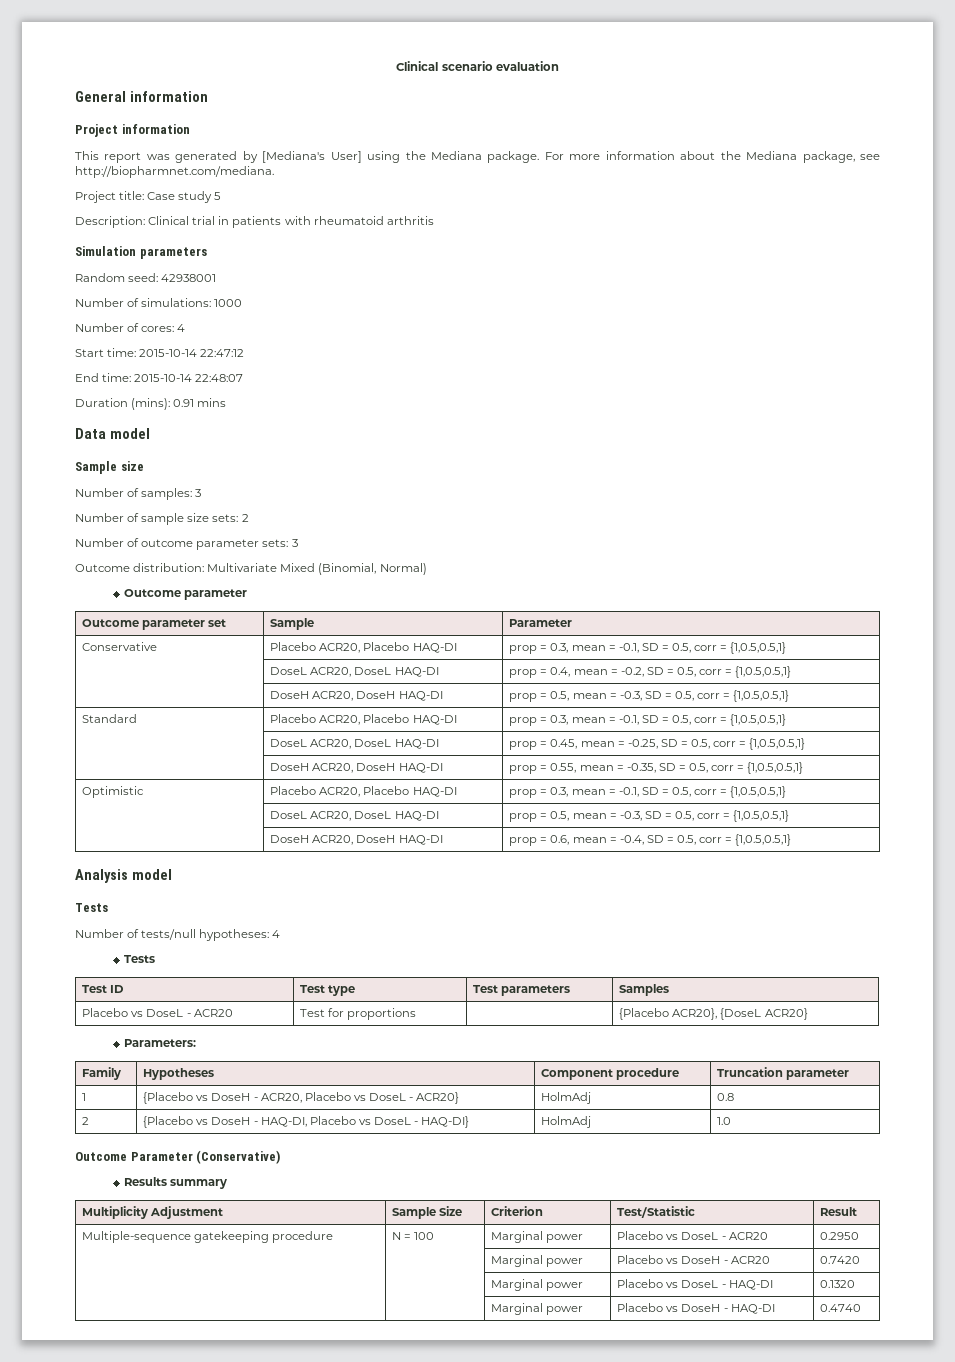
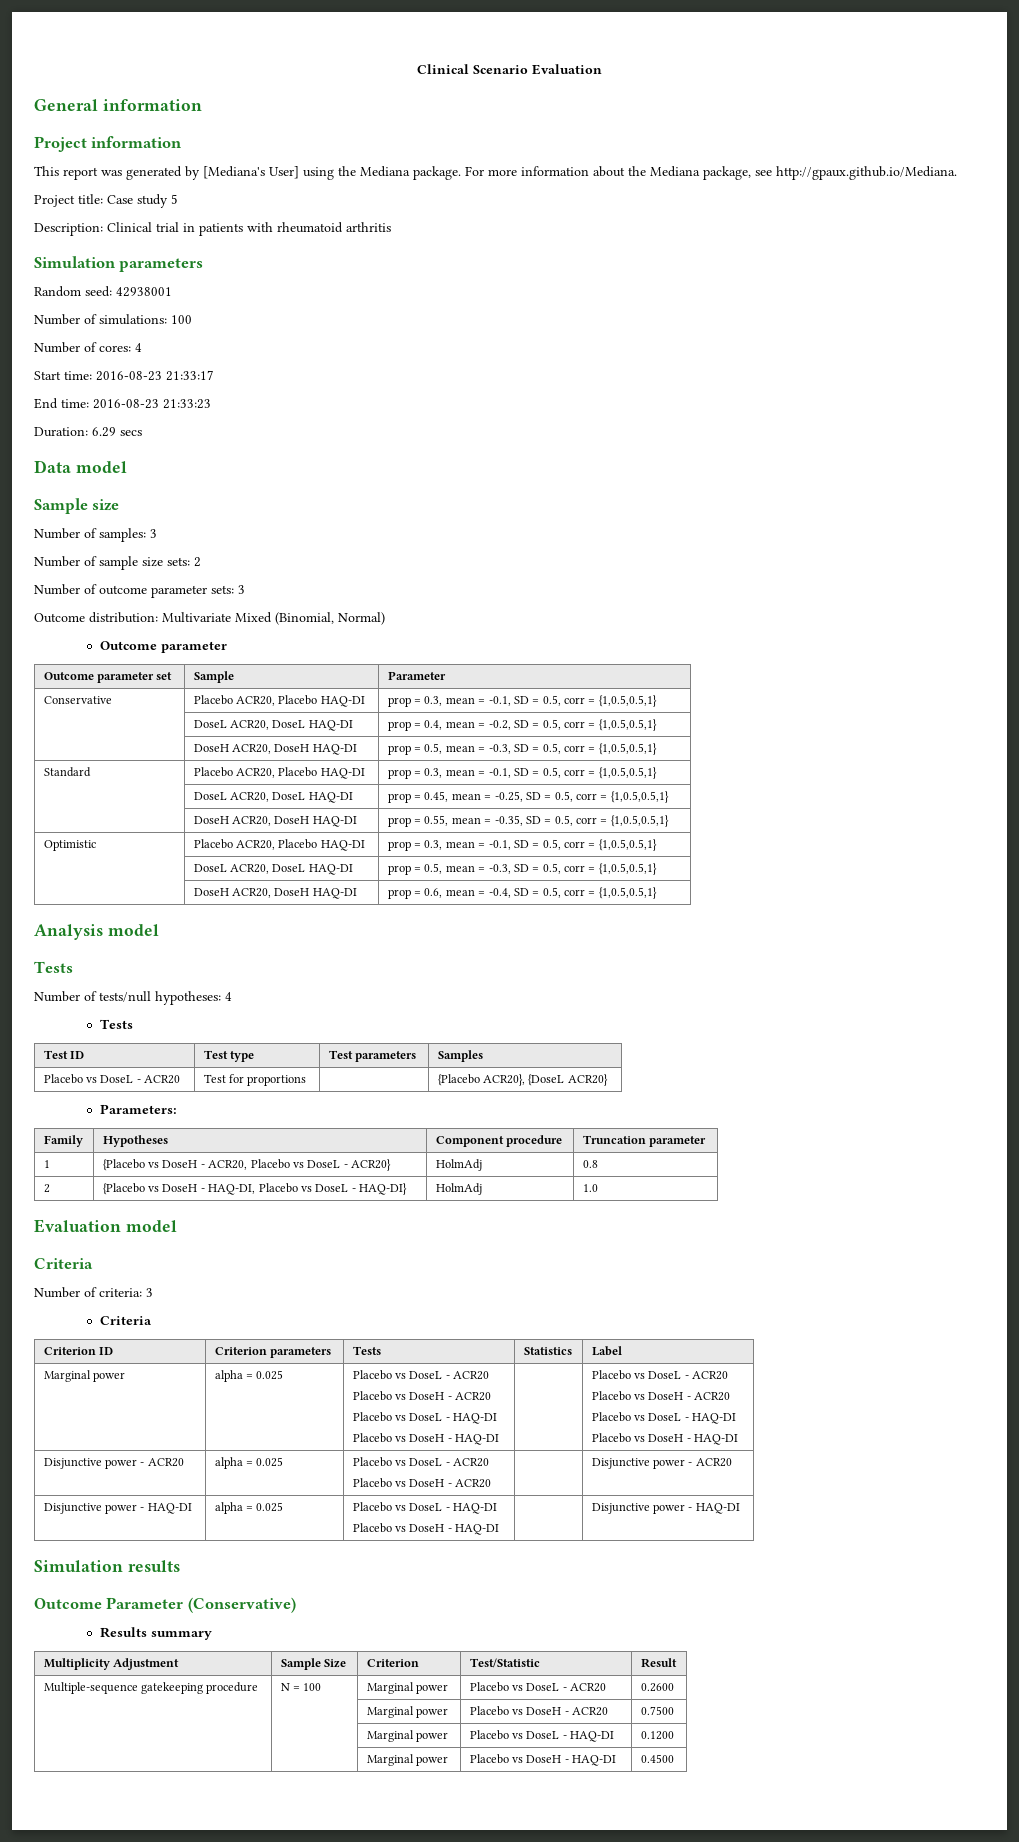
- Clinical scenario evaluation
+ Clinical Scenario Evaluation
- For more information about the Mediana package, see http://biopharmnet.com/mediana.
+ For more information about the Mediana package, see http://gpaux.github.io/Mediana.
- Number of simulations: 1000
+ Number of simulations: 100
- Start time: 2015-10-14 22:47:12
+ Start time: 2016-08-23 21:33:17
- End time: 2015-10-14 22:48:07
- Duration (mins): 0.91 mins
+ End time: 2016-08-23 21:33:23
+ Duration: 6.29 secs
+ Evaluation model
+ Criteria
+ Number of criteria: 3
+ Criteria
+ Criterion ID | Criterion parameters | Tests | Statistics | Label
+ Marginal power | alpha = 0.025 | Placebo vs DoseL - ACR20
+ Placebo vs DoseH - ACR20
+ Placebo vs DoseL - HAQ-DI
+ Placebo vs DoseH - HAQ-DI | | Placebo vs DoseL - ACR20
+ Placebo vs DoseH - ACR20
+ Placebo vs DoseL - HAQ-DI
+ Placebo vs DoseH - HAQ-DI
+ Disjunctive power - ACR20 | alpha = 0.025 | Placebo vs DoseL - ACR20
+ Placebo vs DoseH - ACR20 | | Disjunctive power - ACR20
+ Disjunctive power - HAQ-DI | alpha = 0.025 | Placebo vs DoseL - HAQ-DI
+ Placebo vs DoseH - HAQ-DI | | Disjunctive power - HAQ-DI
+ Simulation results
- Multiple-sequence gatekeeping procedure | N = 100 | Marginal power | Placebo vs DoseL - ACR20 | 0.2950
+ Multiple-sequence gatekeeping procedure | N = 100 | Marginal power | Placebo vs DoseL - ACR20 | 0.2600
- | | Marginal power | Placebo vs DoseH - ACR20 | 0.7420
+ | | Marginal power | Placebo vs DoseH - ACR20 | 0.7500
- | | Marginal power | Placebo vs DoseL - HAQ-DI | 0.1320
+ | | Marginal power | Placebo vs DoseL - HAQ-DI | 0.1200
- | | Marginal power | Placebo vs DoseH - HAQ-DI | 0.4740
+ | | Marginal power | Placebo vs DoseH - HAQ-DI | 0.4500

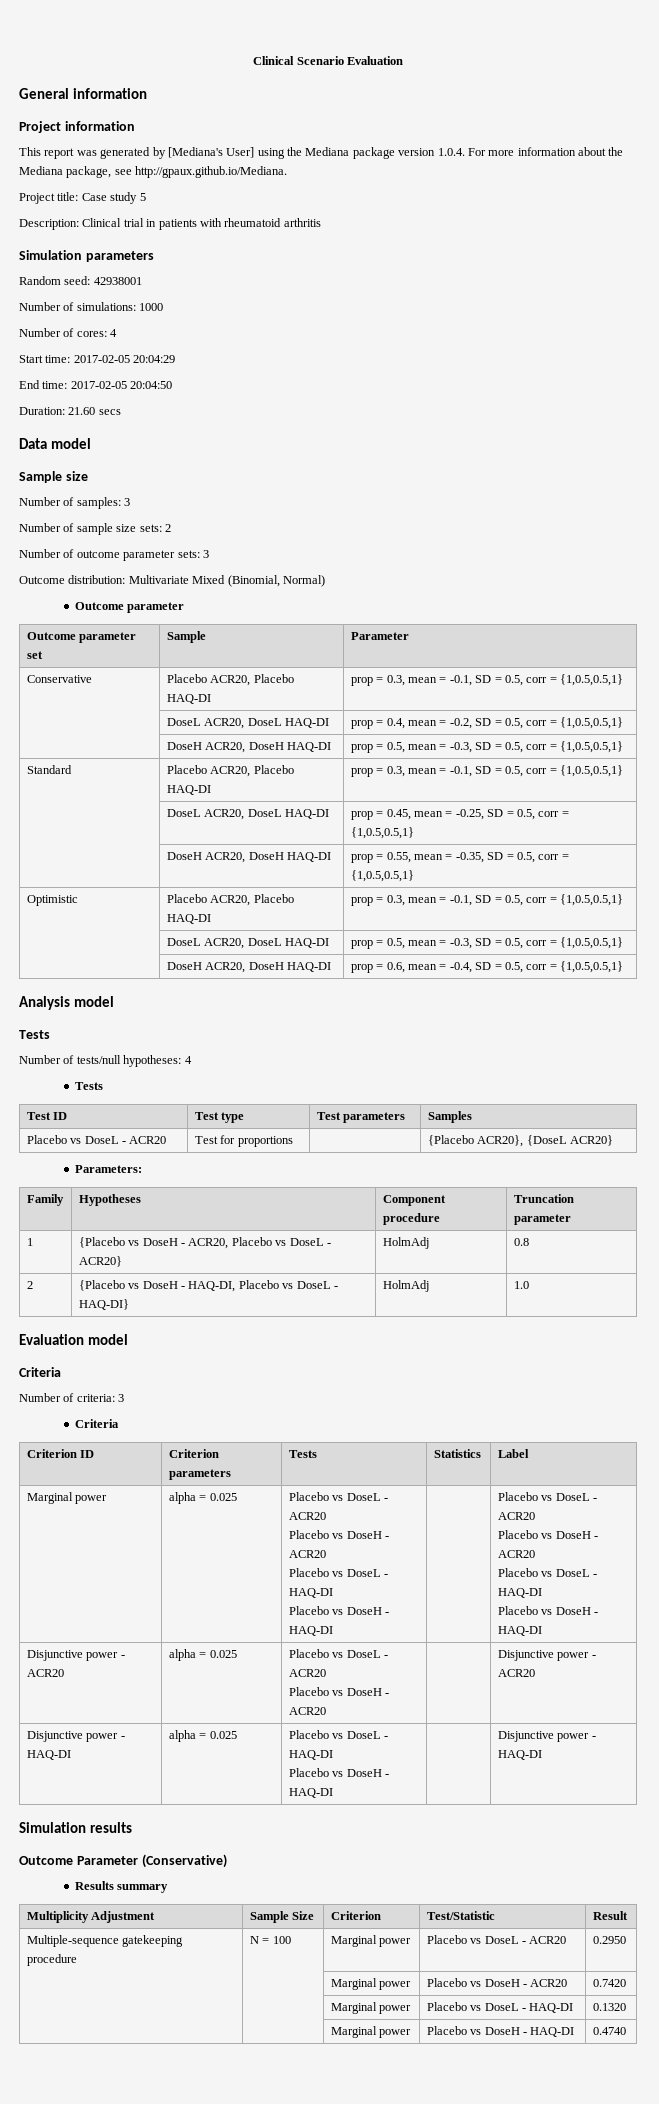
- This report was generated by [Mediana's User] using the Mediana package. For more information about the Mediana package, see http://gpaux.github.io/Mediana.
+ This report was generated by [Mediana's User] using the Mediana package version 1.0.4. For more information about the Mediana package, see http://gpaux.github.io/Mediana.
- Number of simulations: 100
+ Number of simulations: 1000
- Start time: 2016-08-23 21:33:17
+ Start time: 2017-02-05 20:04:29
- End time: 2016-08-23 21:33:23
+ End time: 2017-02-05 20:04:50
- Duration: 6.29 secs
+ Duration: 21.60 secs
- Multiple-sequence gatekeeping procedure | N = 100 | Marginal power | Placebo vs DoseL - ACR20 | 0.2600
+ Multiple-sequence gatekeeping procedure | N = 100 | Marginal power | Placebo vs DoseL - ACR20 | 0.2950
- | | Marginal power | Placebo vs DoseH - ACR20 | 0.7500
+ | | Marginal power | Placebo vs DoseH - ACR20 | 0.7420
- | | Marginal power | Placebo vs DoseL - HAQ-DI | 0.1200
+ | | Marginal power | Placebo vs DoseL - HAQ-DI | 0.1320
- | | Marginal power | Placebo vs DoseH - HAQ-DI | 0.4500
+ | | Marginal power | Placebo vs DoseH - HAQ-DI | 0.4740

